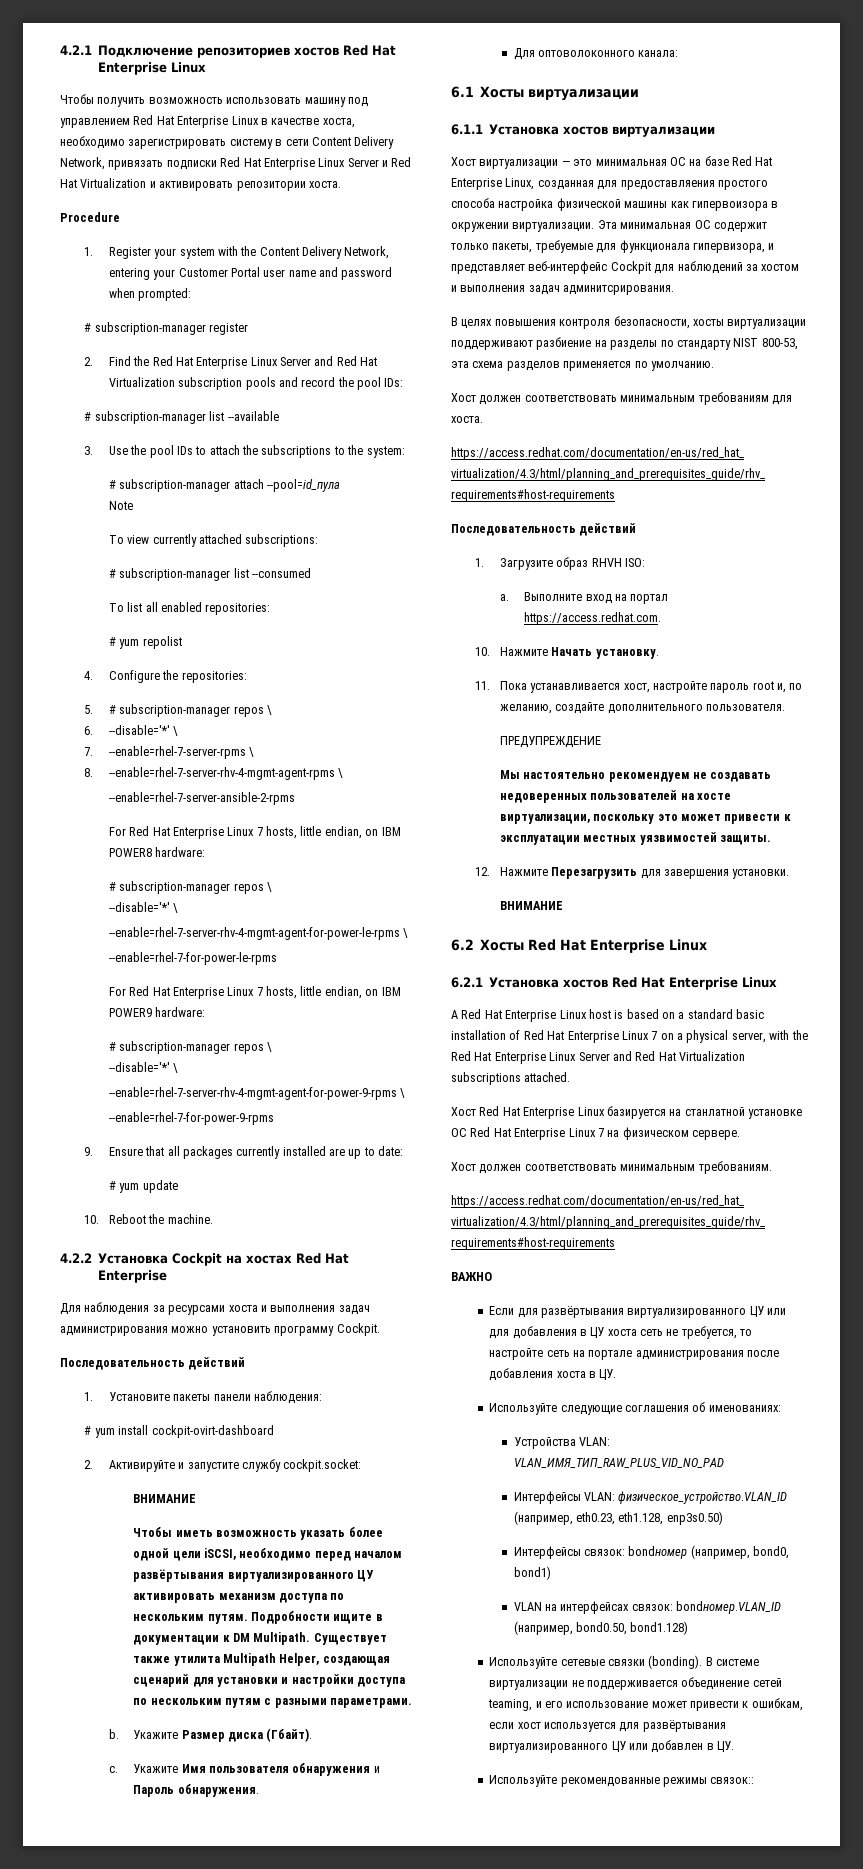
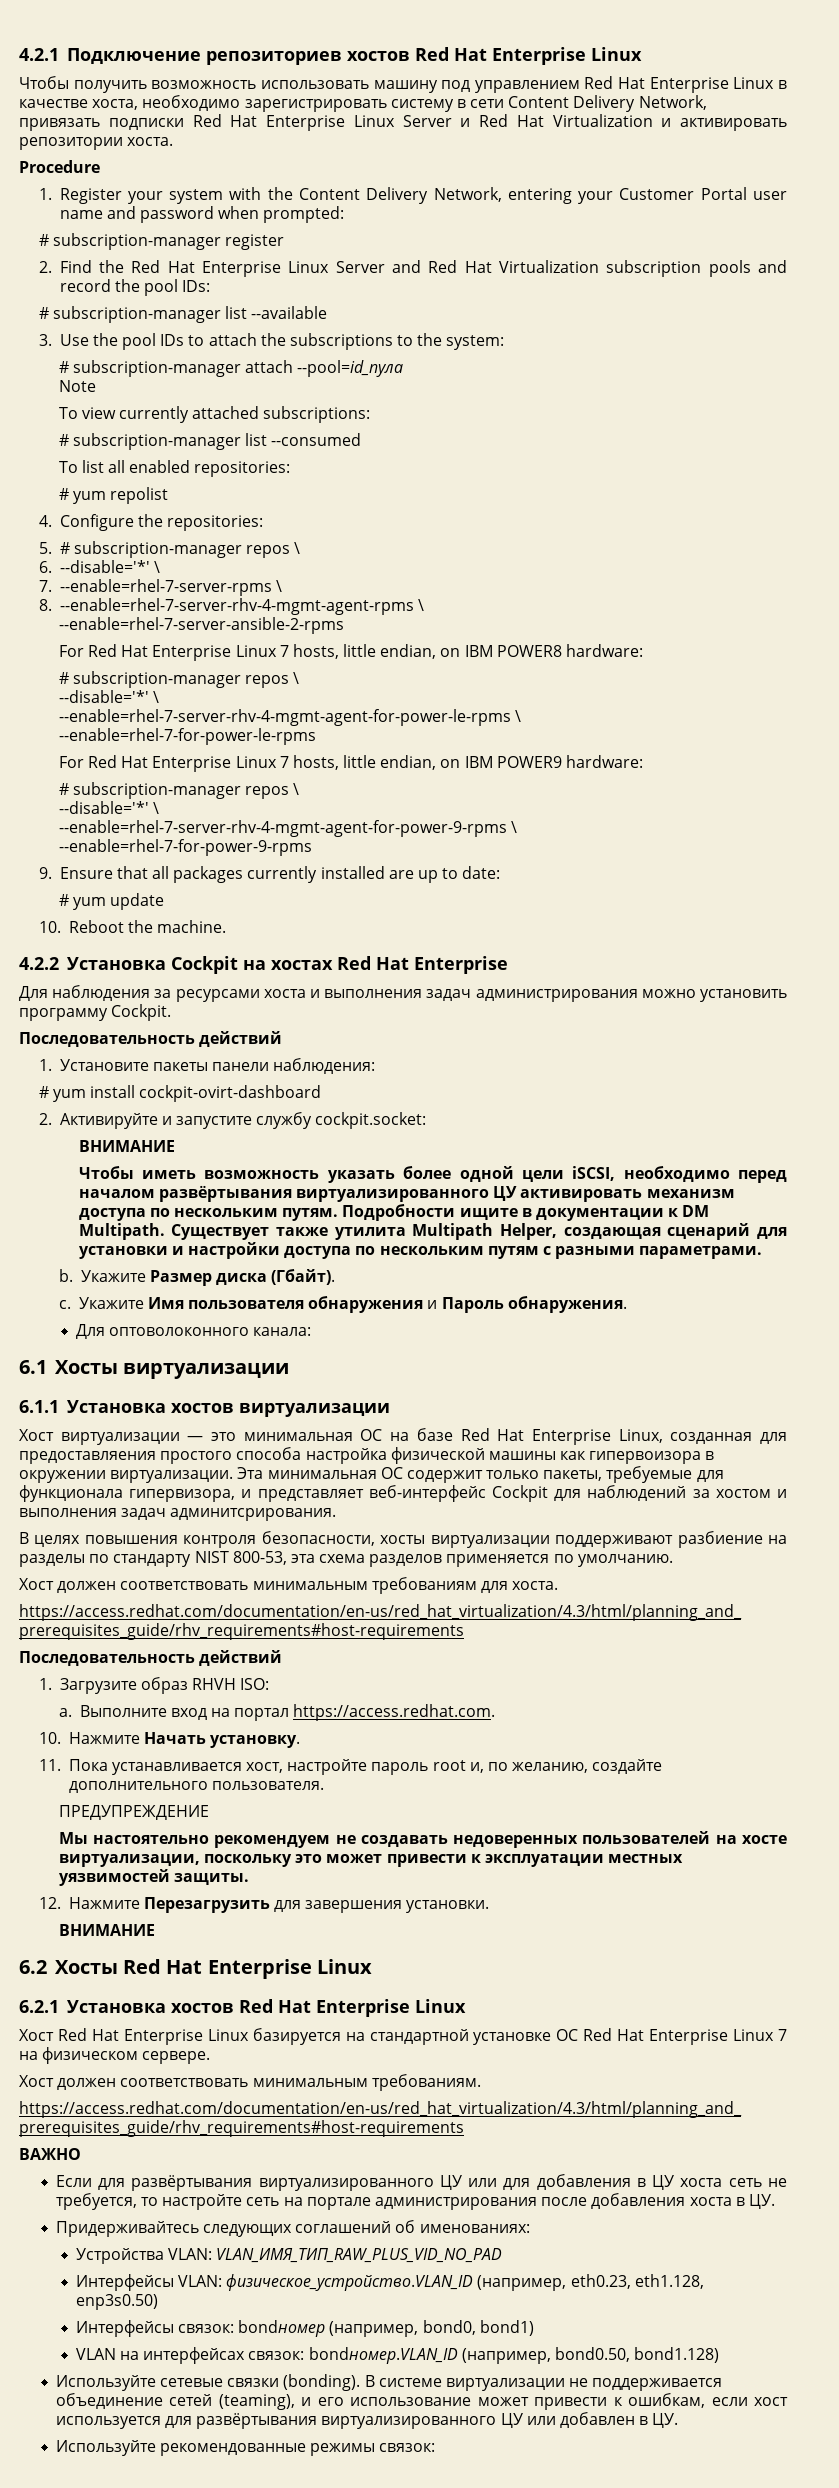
- A Red Hat Enterprise Linux host is based on a standard basic installation of Red Hat Enterprise Linux 7 on a physical server, with the Red Hat Enterprise Linux Server and Red Hat Virtualization subscriptions attached.
- Хост Red Hat Enterprise Linux базируется на станлатной установке ОС Red Hat Enterprise Linux 7 на физическом сервере.
+ Хост Red Hat Enterprise Linux базируется на стандартной установке ОС Red Hat Enterprise Linux 7 на физическом сервере.
- Используйте следующие соглашения об именованиях:
+ Придерживайтесь следующих соглашений об именованиях:
- В системе виртуализации не поддерживается объединение сетей teaming, и его использование может привести к ошибкам, если хост используется для развёртывания виртуализированного ЦУ или добавлен в ЦУ.
+ В системе виртуализации не поддерживается объединение сетей (teaming), и его использование может привести к ошибкам, если хост используется для развёртывания виртуализированного ЦУ или добавлен в ЦУ.
- Используйте рекомендованные режимы связок::
+ Используйте рекомендованные режимы связок:

